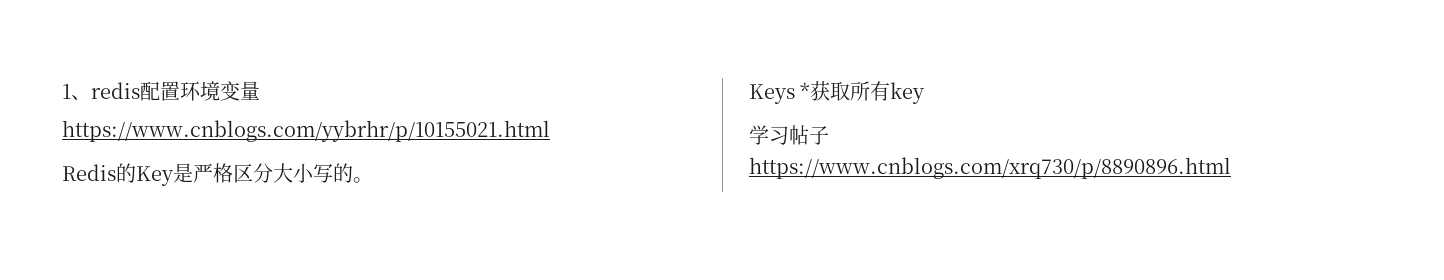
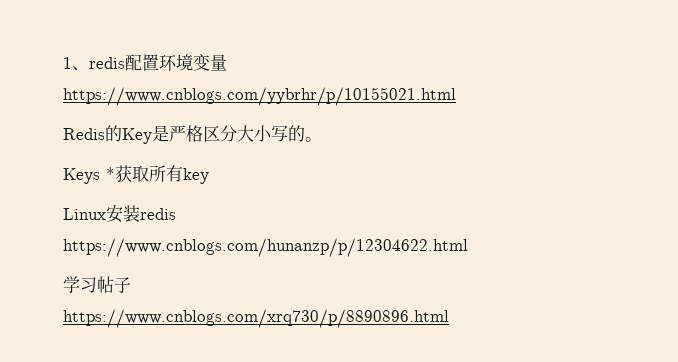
+ Linux安装redis
+ https://www.cnblogs.com/hunanzp/p/12304622.html

